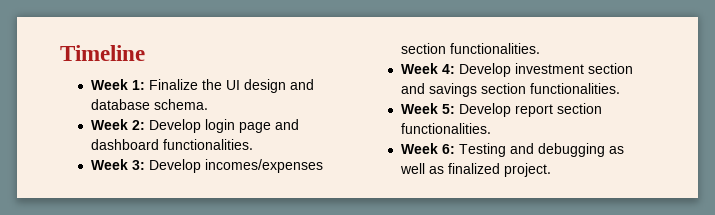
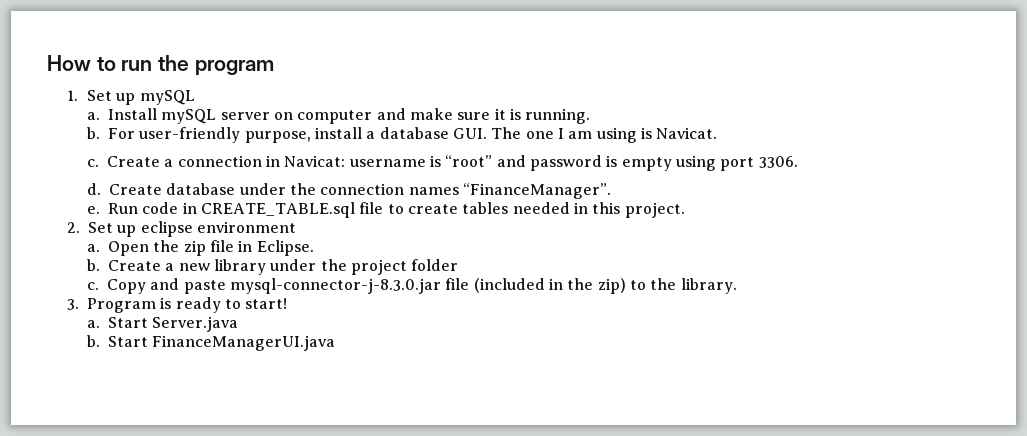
- Timeline
- Week 1: Finalize the UI design and database schema.
- Week 2: Develop login page and dashboard functionalities.
- Week 3: Develop incomes/expenses section functionalities.
- Week 4: Develop investment section and savings section functionalities.
- Week 5: Develop report section functionalities.
- Week 6: Testing and debugging as well as finalized project.
+ How to run the program
+ 1. Set up mySQL
+ a. Install mySQL server on computer and make sure it is running.
+ b. For user-friendly purpose, install a database GUI. The one I am using is Navicat.
+ c. Create a connection in Navicat: username is “root” and password is empty using port 3306.
+ d. Create database under the connection names “FinanceManager”.
+ e. Run code in CREATE_TABLE.sql file to create tables needed in this project.
+ 2. Set up eclipse environment
+ a. Open the zip file in Eclipse.
+ b. Create a new library under the project folder
+ c. Copy and paste mysql-connector-j-8.3.0.jar file (included in the zip) to the library.
+ 3. Program is ready to start!
+ a. Start Server.java
+ b. Start FinanceManagerUI.java

